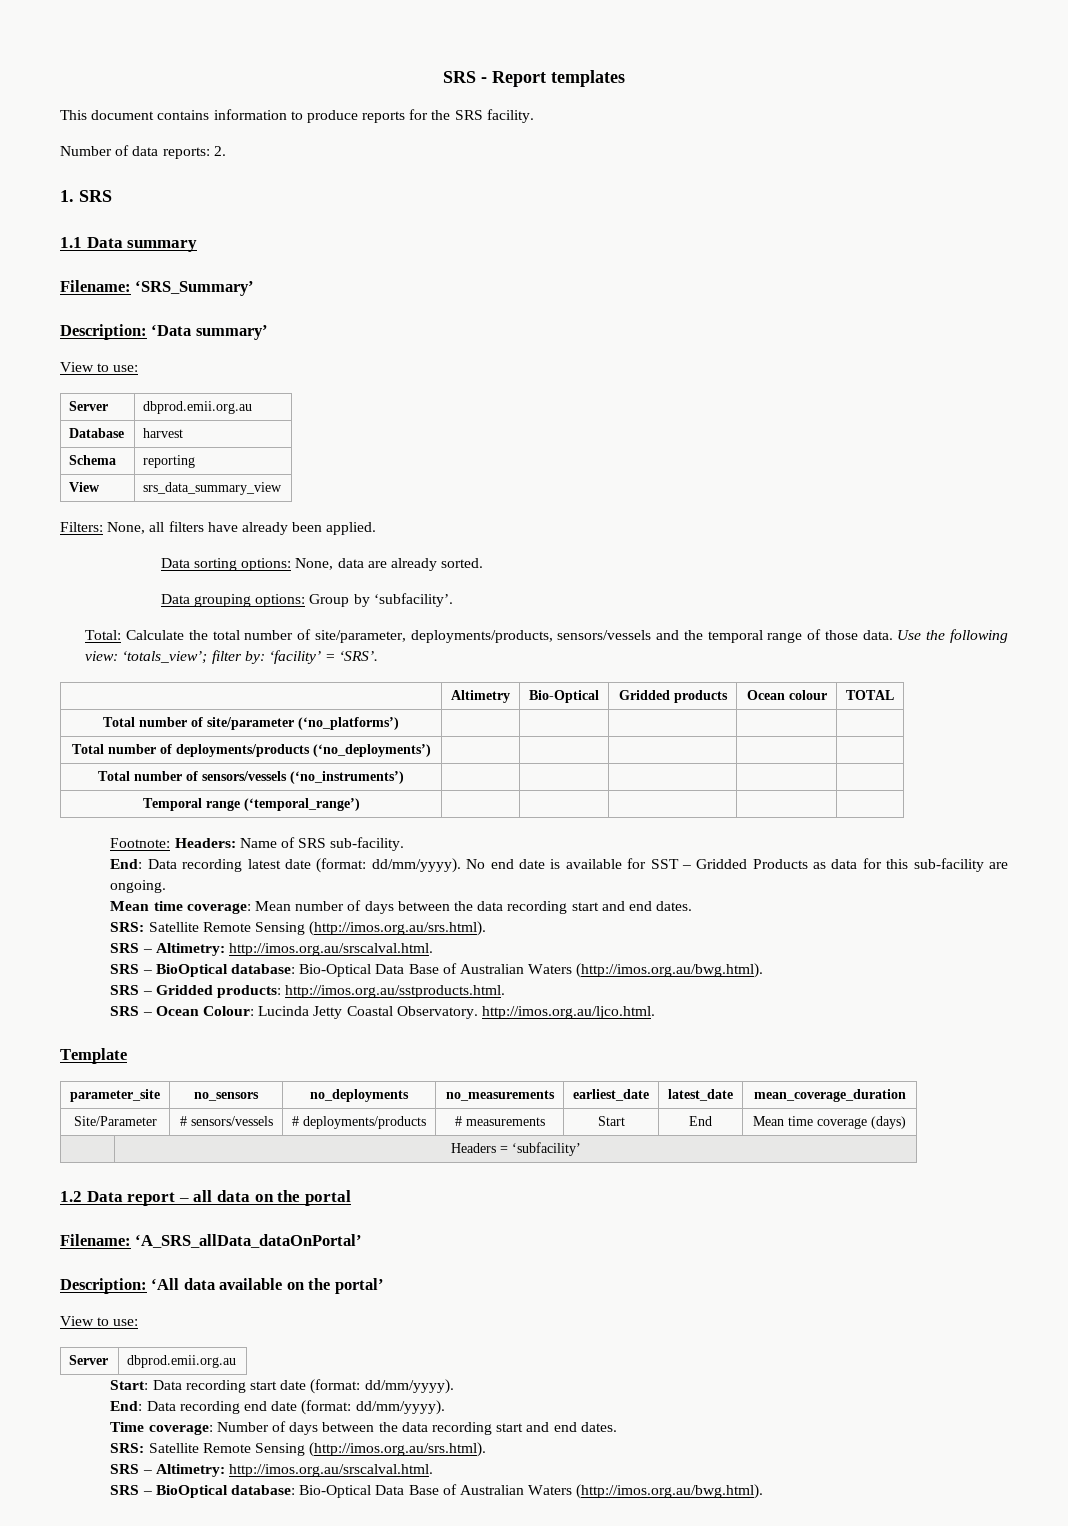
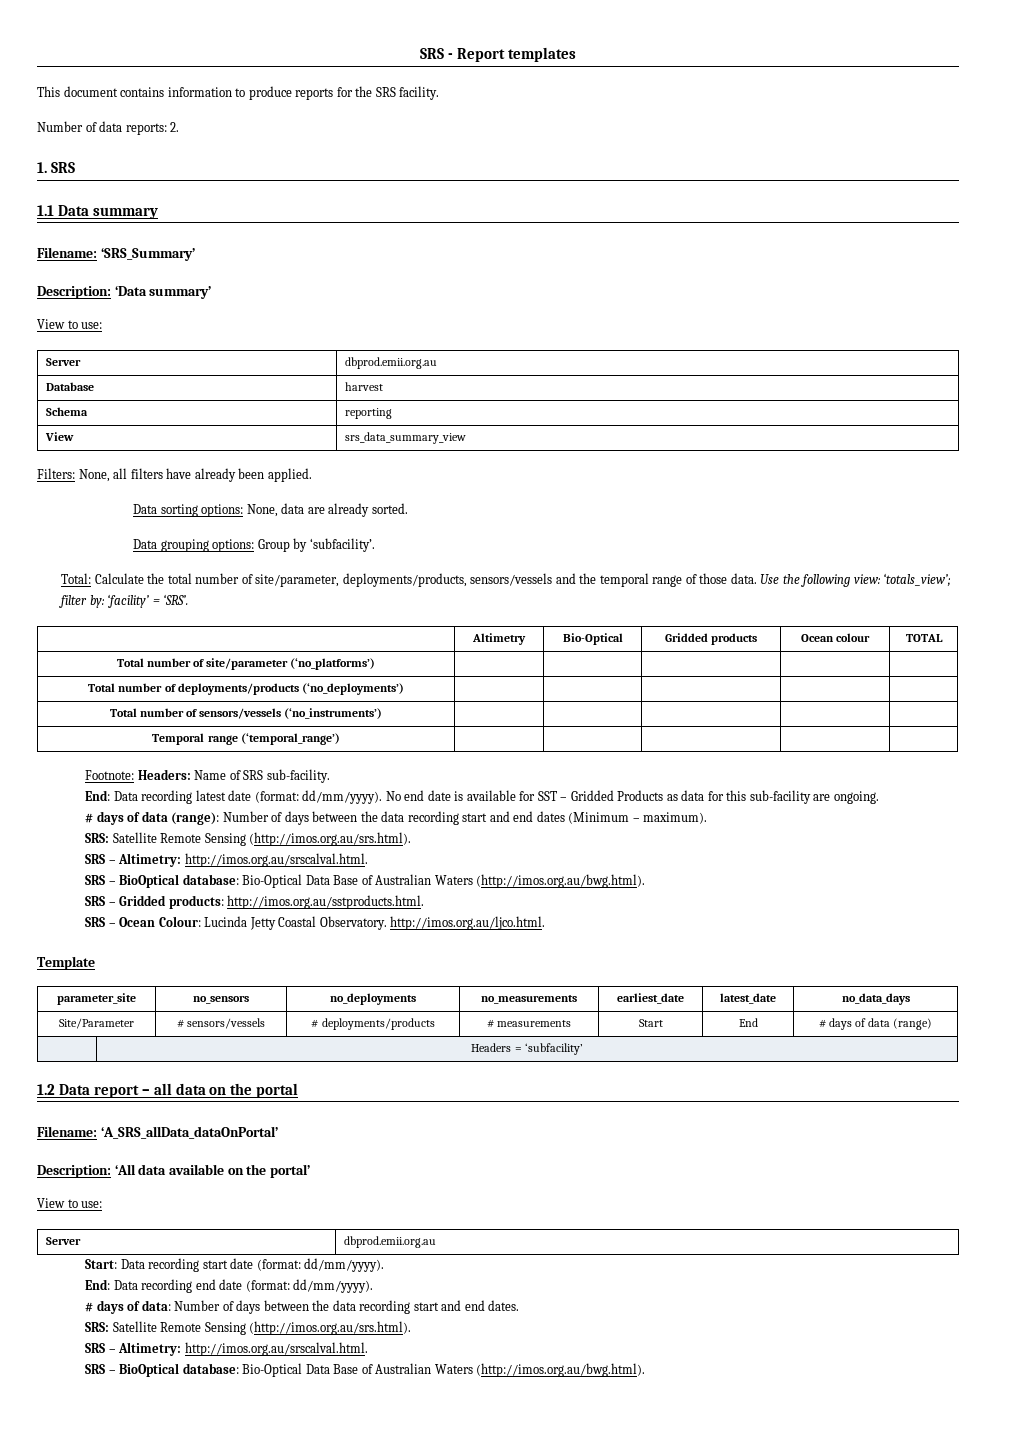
- Mean time coverage: Mean number of days between the data recording start and end dates.
+ # days of data (range): Number of days between the data recording start and end dates (Minimum – maximum).
- parameter_site | no_sensors | no_deployments | no_measurements | earliest_date | latest_date | mean_coverage_duration
+ parameter_site | no_sensors | no_deployments | no_measurements | earliest_date | latest_date | no_data_days
- Site/Parameter | # sensors/vessels | # deployments/products | # measurements | Start | End | Mean time coverage (days)
+ Site/Parameter | # sensors/vessels | # deployments/products | # measurements | Start | End | # days of data (range)
- Time coverage: Number of days between the data recording start and end dates.
+ # days of data: Number of days between the data recording start and end dates.

